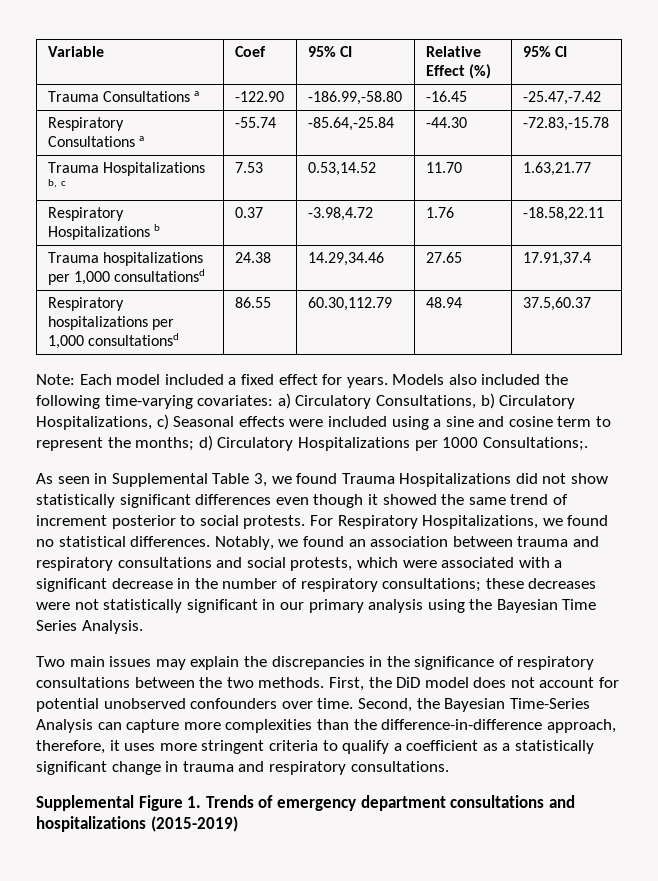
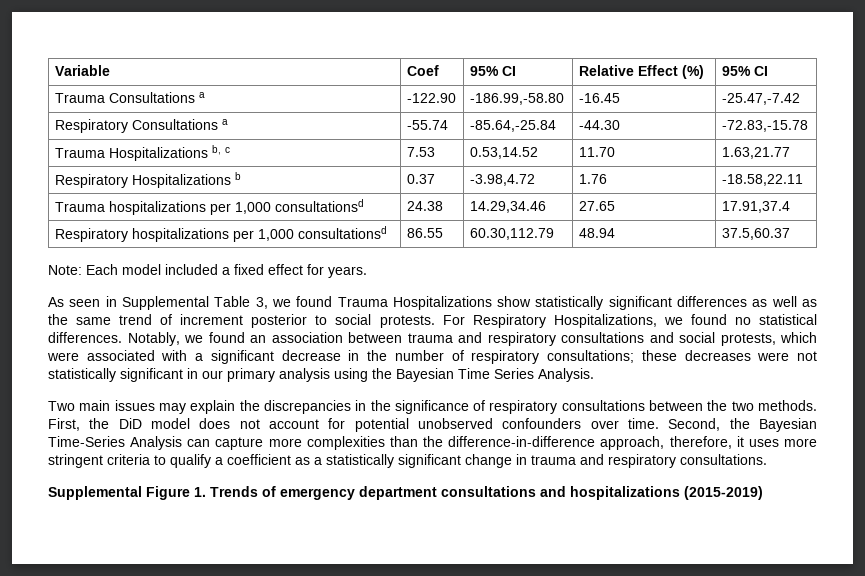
- Models also included the following time-varying covariates: a) Circulatory Consultations, b) Circulatory Hospitalizations, c) Seasonal effects were included using a sine and cosine term to represent the months; d) Circulatory Hospitalizations per 1000 Consultations;.
- As seen in Supplemental Table 3, we found Trauma Hospitalizations did not show statistically significant differences even though it showed the same trend of increment posterior to social protests.
+ As seen in Supplemental Table 3, we found Trauma Hospitalizations show statistically significant differences as well as the same trend of increment posterior to social protests.

